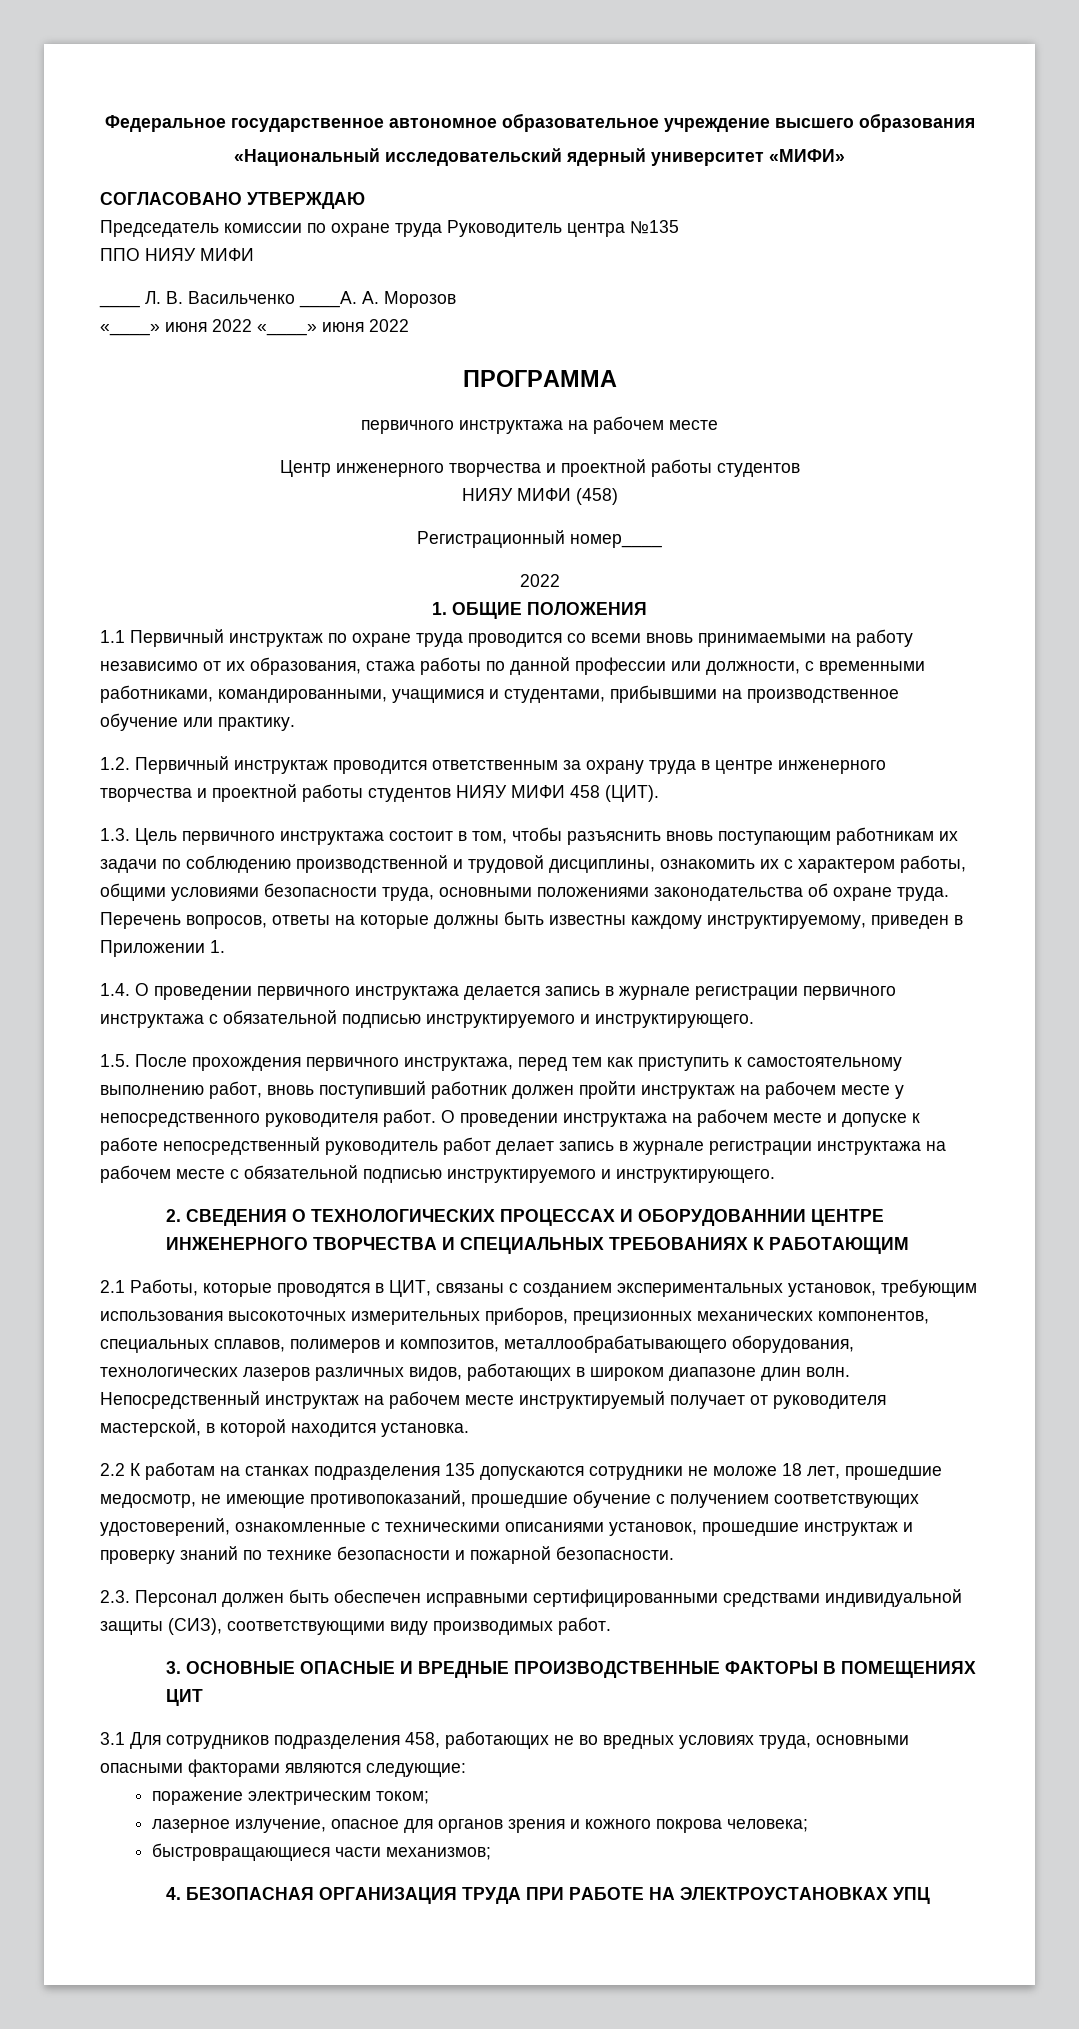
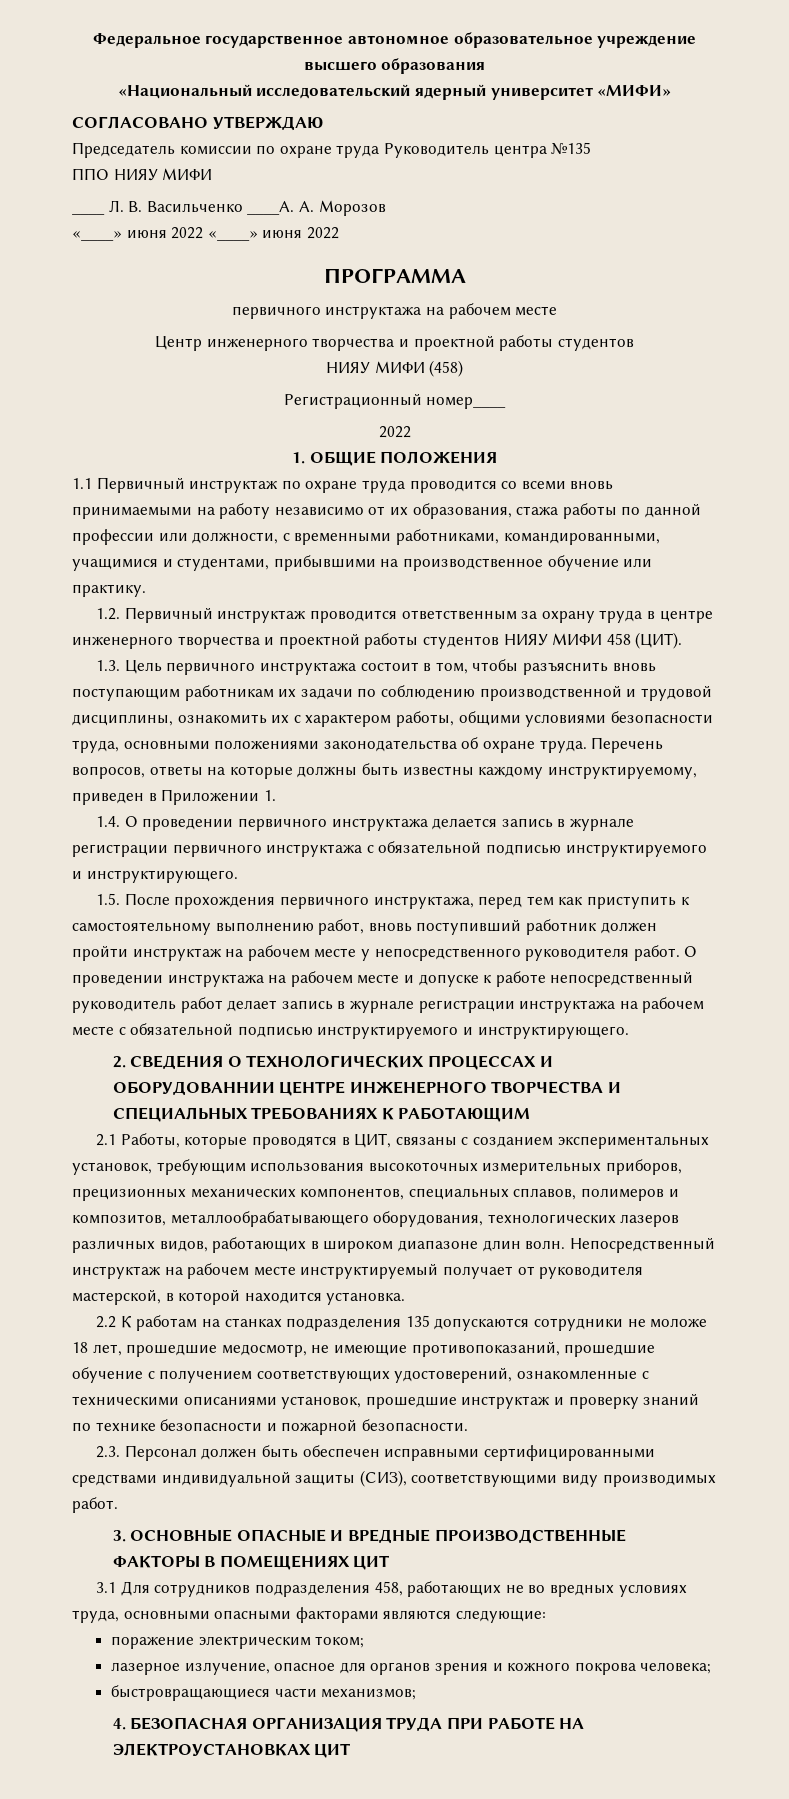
- 4. БЕЗОПАСНАЯ ОРГАНИЗАЦИЯ ТРУДА ПРИ РАБОТЕ НА ЭЛЕКТРОУСТАНОВКАХ УПЦ
+ 4. БЕЗОПАСНАЯ ОРГАНИЗАЦИЯ ТРУДА ПРИ РАБОТЕ НА ЭЛЕКТРОУСТАНОВКАХ ЦИТ

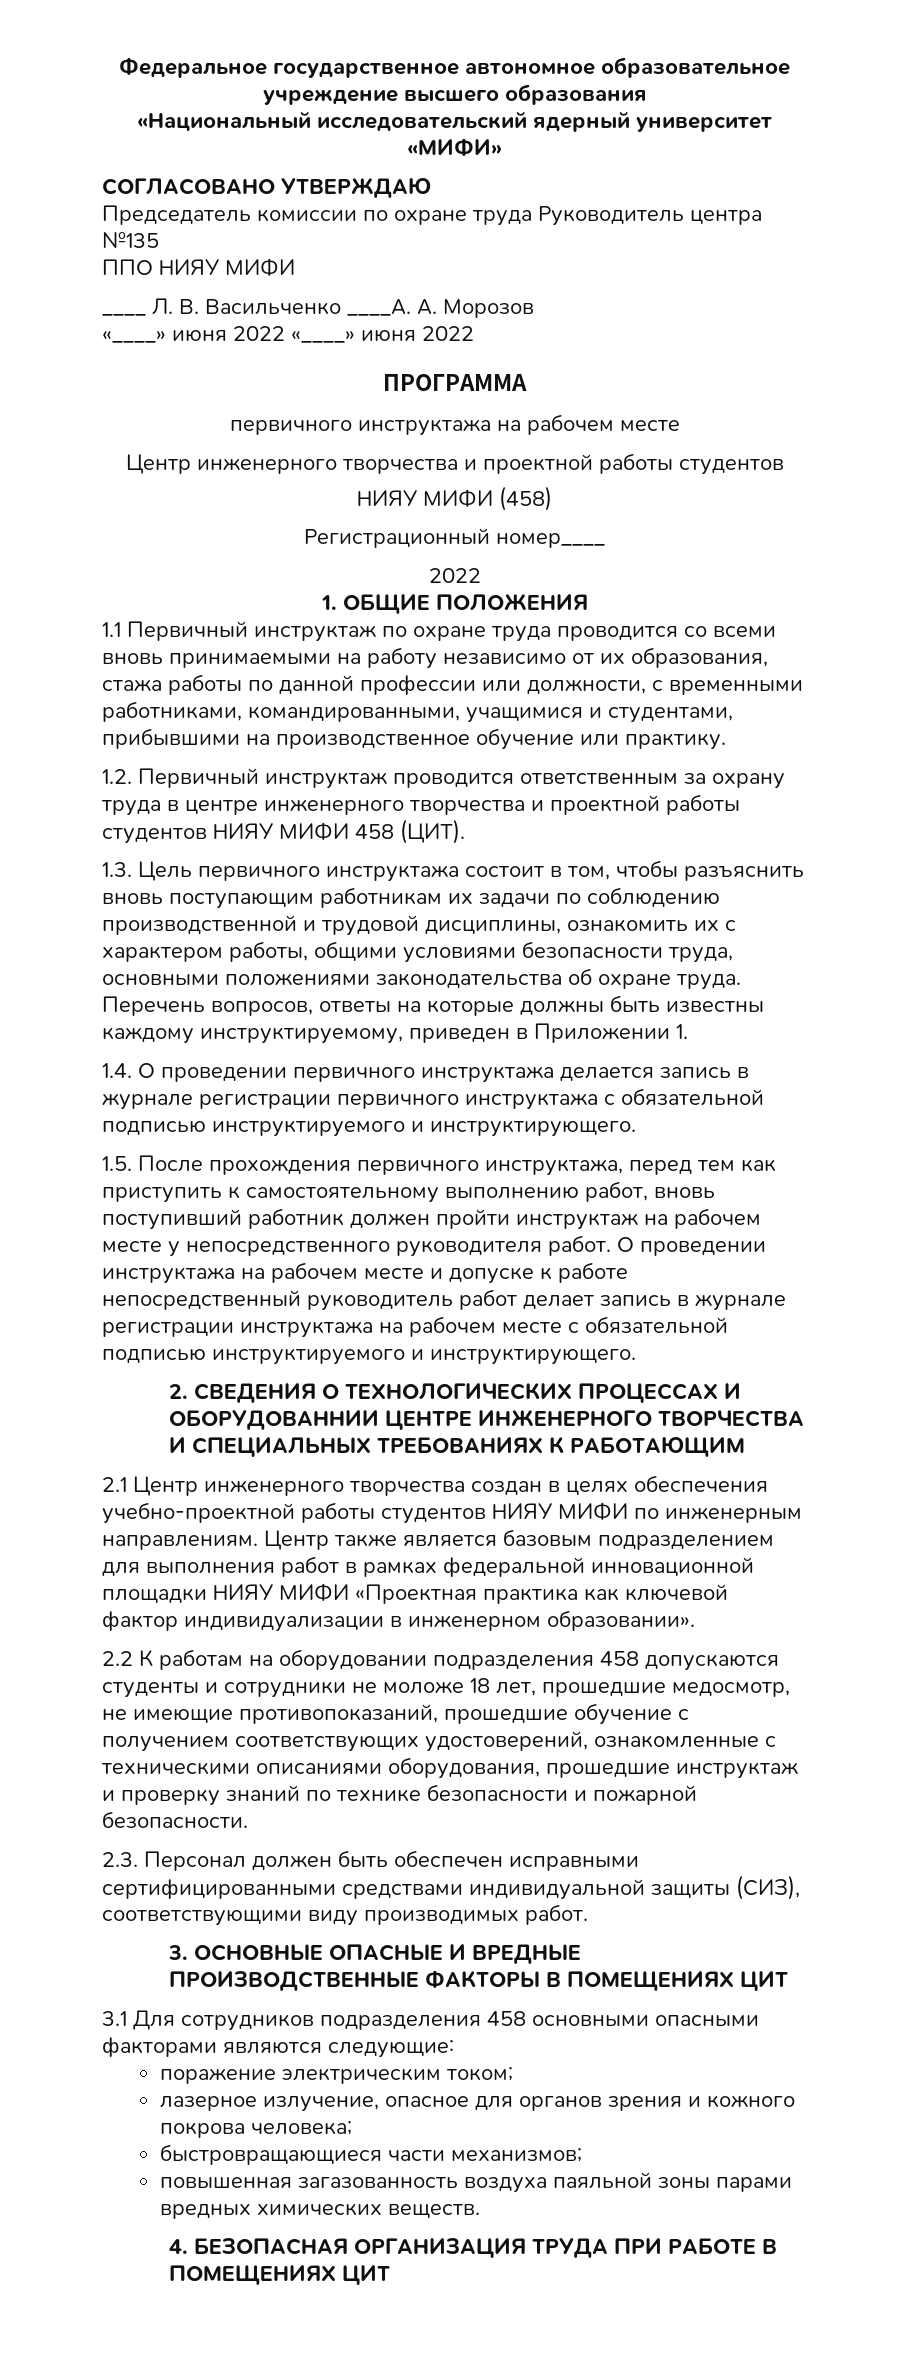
- 2.1 Работы, которые проводятся в ЦИТ, связаны с созданием экспериментальных установок, требующим использования высокоточных измерительных приборов, прецизионных механических компонентов, специальных сплавов, полимеров и композитов, металлообрабатывающего оборудования, технологических лазеров различных видов, работающих в широком диапазоне длин волн. Непосредственный инструктаж на рабочем месте инструктируемый получает от руководителя мастерской, в которой находится установка.
- 2.2 К работам на станках подразделения 135 допускаются сотрудники не моложе 18 лет, прошедшие медосмотр, не имеющие противопоказаний, прошедшие обучение с получением соответствующих удостоверений, ознакомленные с техническими описаниями установок, прошедшие инструктаж и проверку знаний по технике безопасности и пожарной безопасности.
+ 2.1 Центр инженерного творчества создан в целях обеспечения учебно-проектной работы студентов НИЯУ МИФИ по инженерным направлениям. Центр также является базовым подразделением для выполнения работ в рамках федеральной инновационной площадки НИЯУ МИФИ «Проектная практика как ключевой фактор индивидуализации в инженерном образовании».
+ 2.2 К работам на оборудовании подразделения 458 допускаются студенты и сотрудники не моложе 18 лет, прошедшие медосмотр, не имеющие противопоказаний, прошедшие обучение с получением соответствующих удостоверений, ознакомленные с техническими описаниями оборудования, прошедшие инструктаж и проверку знаний по технике безопасности и пожарной безопасности.
- 3.1 Для сотрудников подразделения 458, работающих не во вредных условиях труда, основными опасными факторами являются следующие:
+ 3.1 Для сотрудников подразделения 458 основными опасными факторами являются следующие:
+ повышенная загазованность воздуха паяльной зоны парами вредных химических веществ.
- 4. БЕЗОПАСНАЯ ОРГАНИЗАЦИЯ ТРУДА ПРИ РАБОТЕ НА ЭЛЕКТРОУСТАНОВКАХ ЦИТ
+ 4. БЕЗОПАСНАЯ ОРГАНИЗАЦИЯ ТРУДА ПРИ РАБОТЕ В ПОМЕЩЕНИЯХ ЦИТ

